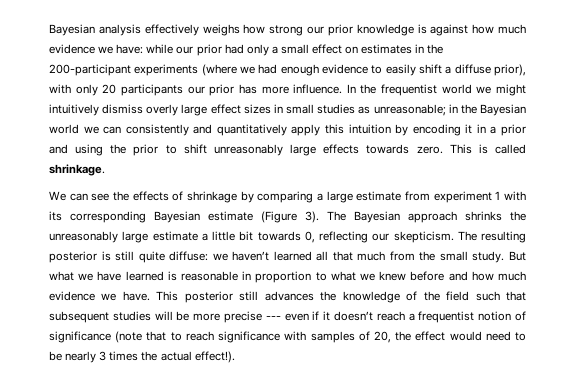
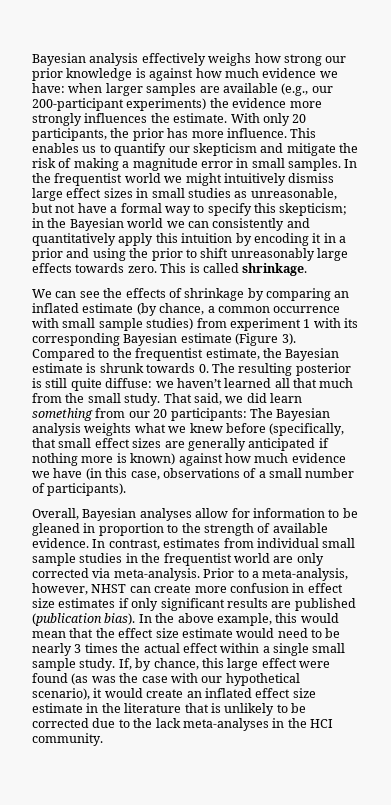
- Bayesian analysis effectively weighs how strong our prior knowledge is against how much evidence we have: while our prior had only a small effect on estimates in the 200-participant experiments (where we had enough evidence to easily shift a diffuse prior), with only 20 participants our prior has more influence.
+ Bayesian analysis effectively weighs how strong our prior knowledge is against how much evidence we have: when larger samples are available (e.g., our 200-participant experiments) the evidence more strongly influences the estimate. With only 20 participants, the prior has more influence. This enables us to quantify our skepticism and mitigate the risk of making a magnitude error in small samples.
- In the frequentist world we might intuitively dismiss overly large effect sizes in small studies as unreasonable; in the Bayesian world we can consistently and quantitatively apply this intuition by encoding it in a prior and using the prior to shift unreasonably large effects towards zero.
+ In the frequentist world we might intuitively dismiss large effect sizes in small studies as unreasonable, but not have a formal way to specify this skepticism; in the Bayesian world we can consistently and quantitatively apply this intuition by encoding it in a prior and using the prior to shift unreasonably large effects towards zero.
- We can see the effects of shrinkage by comparing a large estimate from experiment 1 with its corresponding Bayesian estimate (Figure 3).
+ We can see the effects of shrinkage by comparing an inflated estimate (by chance, a common occurrence with small sample studies) from experiment 1 with its corresponding Bayesian estimate (Figure 3).
- The Bayesian approach shrinks the unreasonably large estimate a little bit towards 0, reflecting our skepticism. The resulting posterior is still quite diffuse: we haven’t learned all that much from the small study.
+ Compared to the frequentist estimate, the Bayesian estimate is shrunk towards 0. The resulting posterior is still quite diffuse: we haven’t learned all that much from the small study.
- But what we have learned is reasonable in proportion to what we knew before and how much evidence we have. This posterior still advances the knowledge of the field such that subsequent studies will be more precise --- even if it doesn’t reach a frequentist notion of significance (note that to reach significance with samples of 20, the effect would need to be nearly 3 times the actual effect!).
+ That said, we did learn something from our 20 participants: The Bayesian analysis weights what we knew before (specifically, that small effect sizes are generally anticipated if nothing more is known) against how much evidence we have (in this case, observations of a small number of participants).
+ Overall, Bayesian analyses allow for information to be gleaned in proportion to the strength of available evidence. In contrast, estimates from individual small sample studies in the frequentist world are only corrected via meta-analysis. Prior to a meta-analysis, however, NHST can create more confusion in effect size estimates if only significant results are published (publication bias). In the above example, this would mean that the effect size estimate would need to be nearly 3 times the actual effect within a single small sample study. If, by chance, this large effect were found (as was the case with our hypothetical scenario), it would create an inflated effect size estimate in the literature that is unlikely to be corrected due to the lack meta-analyses in the HCI community.

